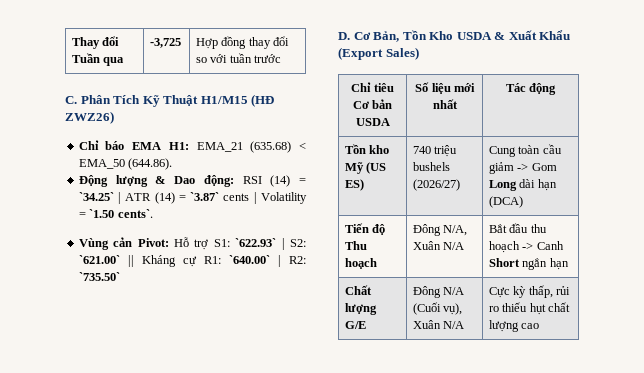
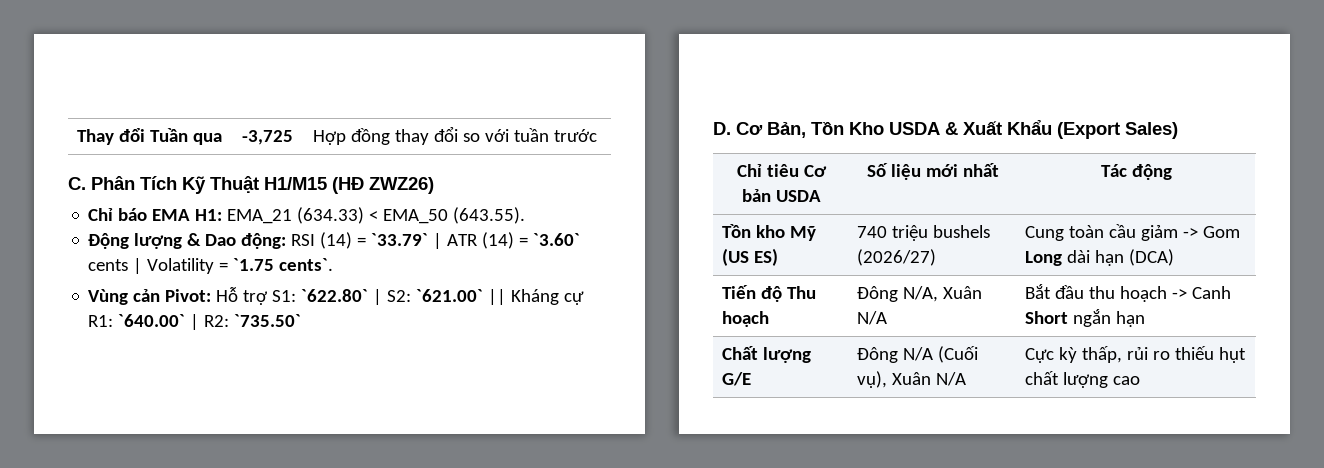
- Chỉ báo EMA H1: EMA_21 (635.68) < EMA_50 (644.86).
+ Chỉ báo EMA H1: EMA_21 (634.33) < EMA_50 (643.55).
- Động lượng & Dao động: RSI (14) = `34.25` | ATR (14) = `3.87` cents | Volatility = `1.50 cents`.
+ Động lượng & Dao động: RSI (14) = `33.79` | ATR (14) = `3.60` cents | Volatility = `1.75 cents`.
- Vùng cản Pivot: Hỗ trợ S1: `622.93` | S2: `621.00` || Kháng cự R1: `640.00` | R2: `735.50`
+ Vùng cản Pivot: Hỗ trợ S1: `622.80` | S2: `621.00` || Kháng cự R1: `640.00` | R2: `735.50`

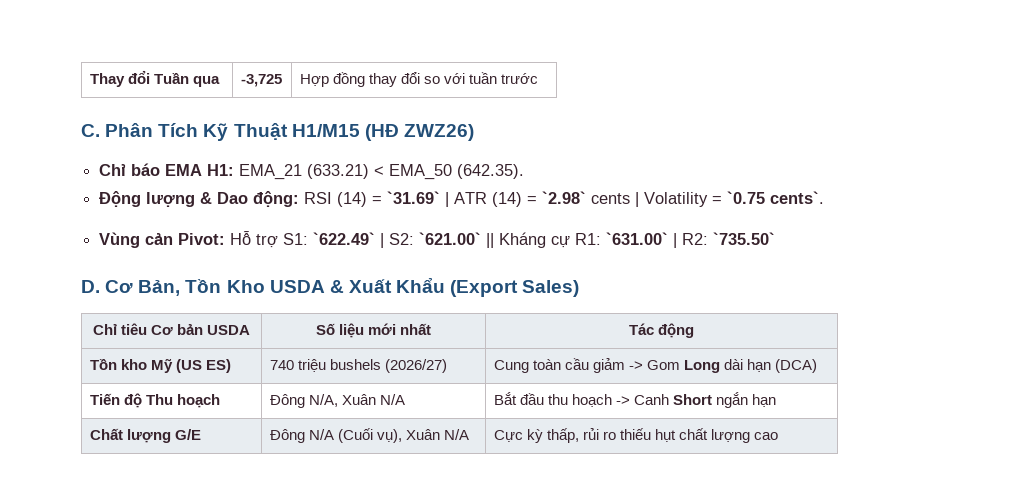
- Chỉ báo EMA H1: EMA_21 (634.33) < EMA_50 (643.55).
+ Chỉ báo EMA H1: EMA_21 (633.21) < EMA_50 (642.35).
- Động lượng & Dao động: RSI (14) = `33.79` | ATR (14) = `3.60` cents | Volatility = `1.75 cents`.
+ Động lượng & Dao động: RSI (14) = `31.69` | ATR (14) = `2.98` cents | Volatility = `0.75 cents`.
- Vùng cản Pivot: Hỗ trợ S1: `622.80` | S2: `621.00` || Kháng cự R1: `640.00` | R2: `735.50`
+ Vùng cản Pivot: Hỗ trợ S1: `622.49` | S2: `621.00` || Kháng cự R1: `631.00` | R2: `735.50`

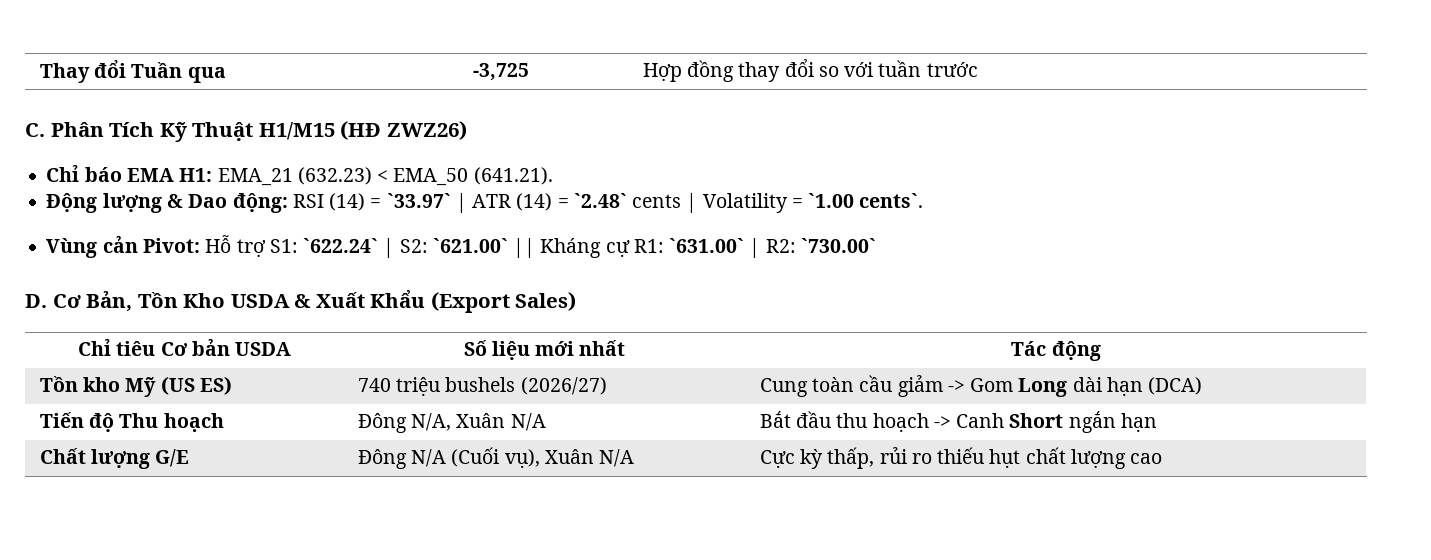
- Chỉ báo EMA H1: EMA_21 (633.21) < EMA_50 (642.35).
+ Chỉ báo EMA H1: EMA_21 (632.23) < EMA_50 (641.21).
- Động lượng & Dao động: RSI (14) = `31.69` | ATR (14) = `2.98` cents | Volatility = `0.75 cents`.
+ Động lượng & Dao động: RSI (14) = `33.97` | ATR (14) = `2.48` cents | Volatility = `1.00 cents`.
- Vùng cản Pivot: Hỗ trợ S1: `622.49` | S2: `621.00` || Kháng cự R1: `631.00` | R2: `735.50`
+ Vùng cản Pivot: Hỗ trợ S1: `622.24` | S2: `621.00` || Kháng cự R1: `631.00` | R2: `730.00`

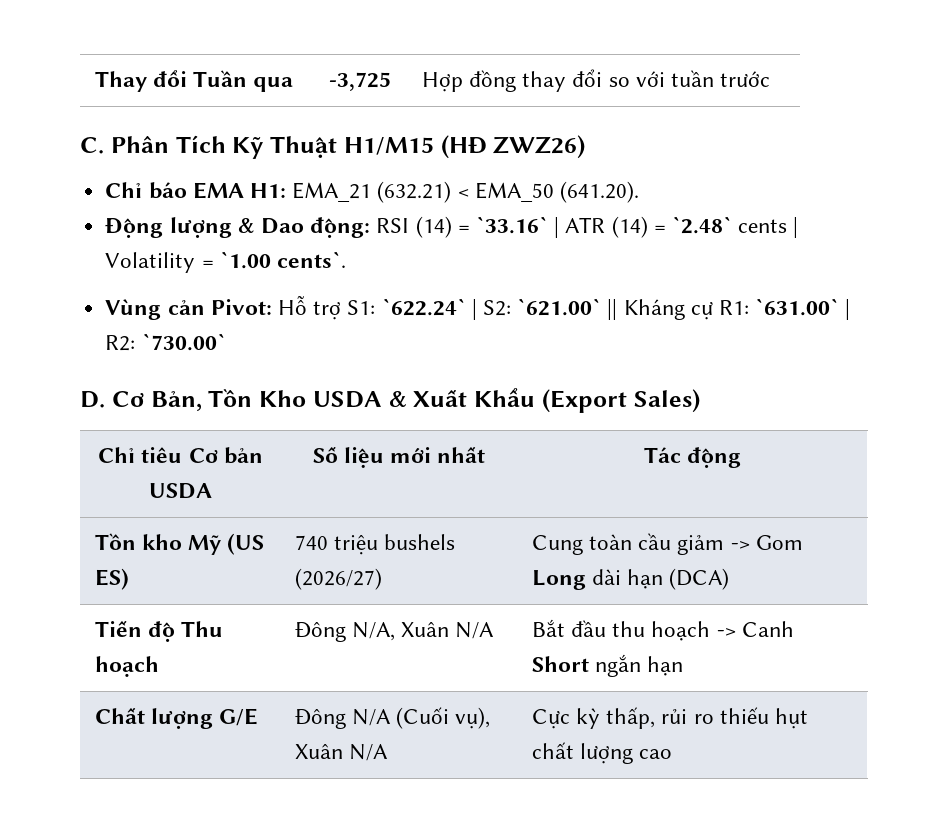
- Chỉ báo EMA H1: EMA_21 (632.23) < EMA_50 (641.21).
+ Chỉ báo EMA H1: EMA_21 (632.21) < EMA_50 (641.20).
- Động lượng & Dao động: RSI (14) = `33.97` | ATR (14) = `2.48` cents | Volatility = `1.00 cents`.
+ Động lượng & Dao động: RSI (14) = `33.16` | ATR (14) = `2.48` cents | Volatility = `1.00 cents`.

